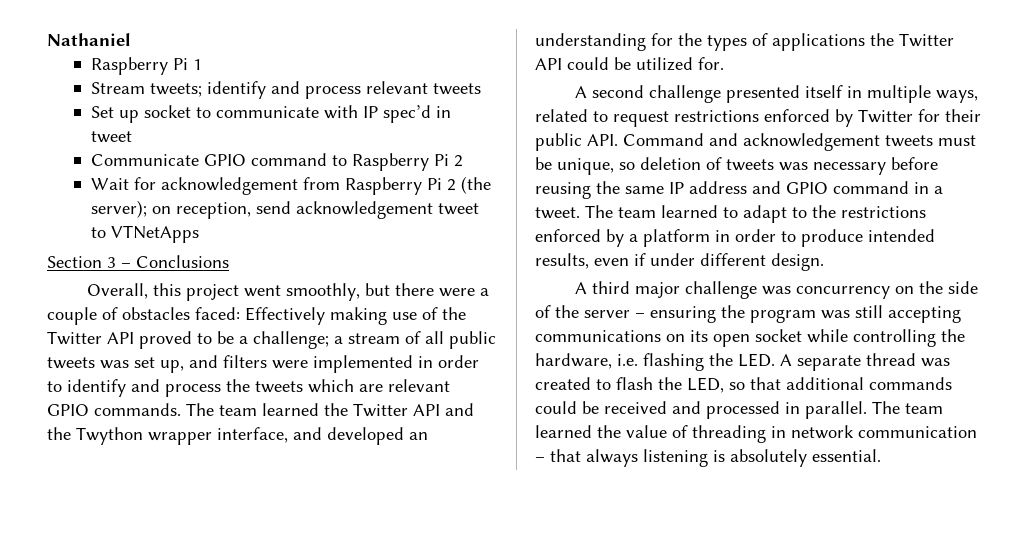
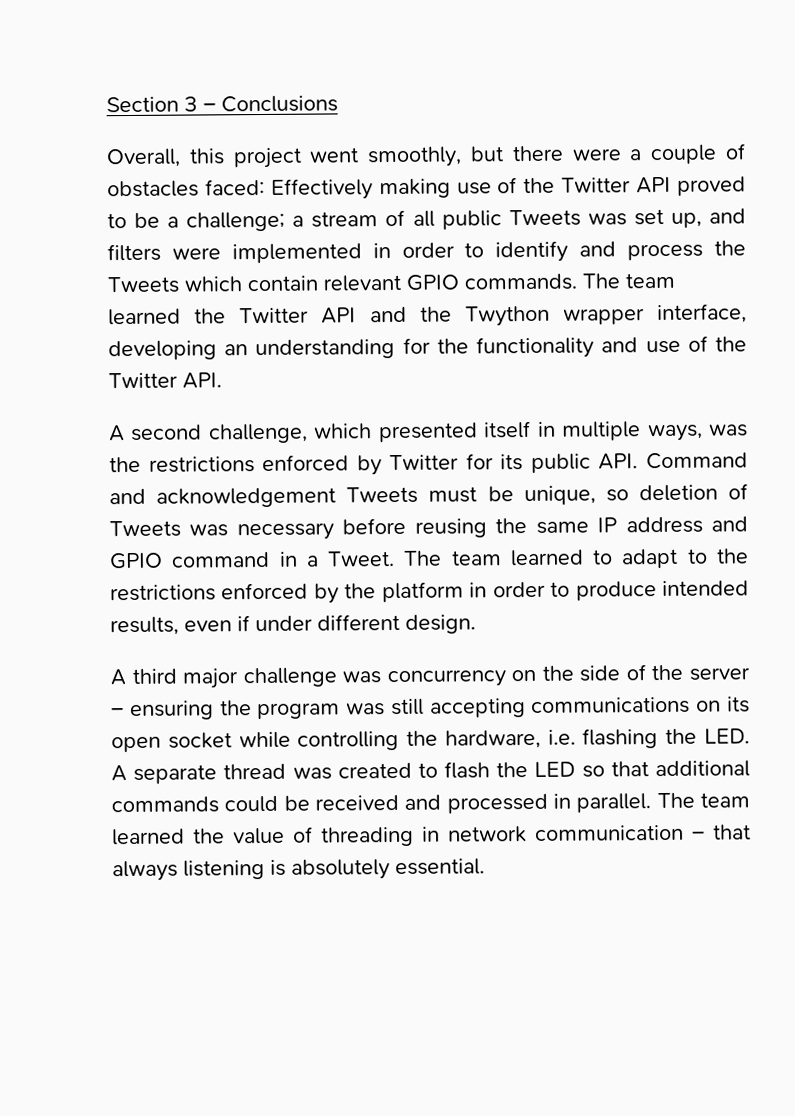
- Nathaniel
- Raspberry Pi 1
- Stream tweets; identify and process relevant tweets
- Set up socket to communicate with IP spec’d in tweet
- Communicate GPIO command to Raspberry Pi 2
- Wait for acknowledgement from Raspberry Pi 2 (the server); on reception, send acknowledgement tweet to VTNetApps
- Overall, this project went smoothly, but there were a couple of obstacles faced: Effectively making use of the Twitter API proved to be a challenge; a stream of all public tweets was set up, and filters were implemented in order to identify and process the tweets which are relevant GPIO commands.
+ Overall, this project went smoothly, but there were a couple of obstacles faced: Effectively making use of the Twitter API proved to be a challenge; a stream of all public Tweets was set up, and filters were implemented in order to identify and process the Tweets which contain relevant GPIO commands.
- The team learned the Twitter API and the Twython wrapper interface, and developed an understanding for the types of applications the Twitter API could be utilized for.
+ The team learned the Twitter API and the Twython wrapper interface, developing an understanding for the functionality and use of the Twitter API.
- A second challenge presented itself in multiple ways, related to request restrictions enforced by Twitter for their public API. Command and acknowledgement tweets must be unique, so deletion of tweets was necessary before reusing the same IP address and GPIO command in a tweet.
+ A second challenge, which presented itself in multiple ways, was the restrictions enforced by Twitter for its public API. Command and acknowledgement Tweets must be unique, so deletion of Tweets was necessary before reusing the same IP address and GPIO command in a Tweet.
- The team learned to adapt to the restrictions enforced by a platform in order to produce intended results, even if under different design.
+ The team learned to adapt to the restrictions enforced by the platform in order to produce intended results, even if under different design.
- A third major challenge was concurrency on the side of the server – ensuring the program was still accepting communications on its open socket while controlling the hardware, i.e. flashing the LED. A separate thread was created to flash the LED, so that additional commands could be received and processed in parallel.
+ A third major challenge was concurrency on the side of the server – ensuring the program was still accepting communications on its open socket while controlling the hardware, i.e. flashing the LED. A separate thread was created to flash the LED so that additional commands could be received and processed in parallel.

